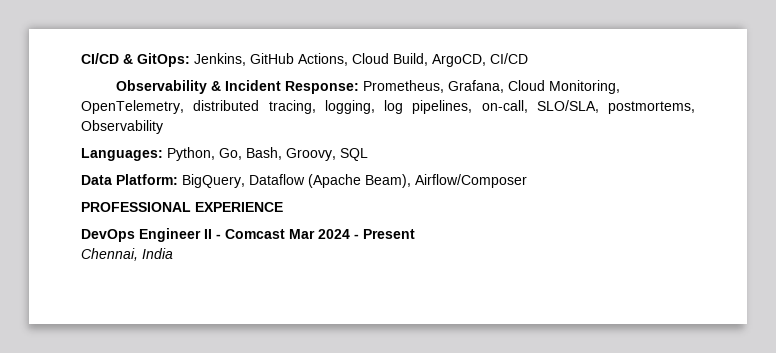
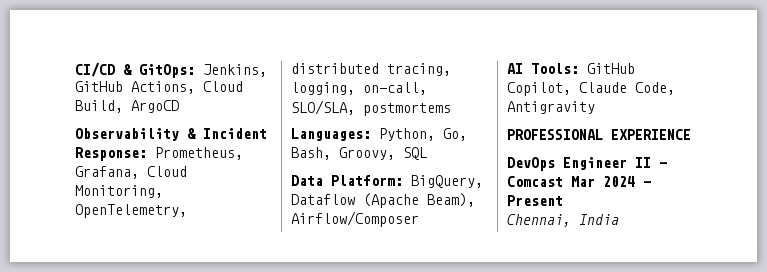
- CI/CD & GitOps: Jenkins, GitHub Actions, Cloud Build, ArgoCD, CI/CD
+ CI/CD & GitOps: Jenkins, GitHub Actions, Cloud Build, ArgoCD
- Observability & Incident Response: Prometheus, Grafana, Cloud Monitoring, OpenTelemetry, distributed tracing, logging, log pipelines, on-call, SLO/SLA, postmortems, Observability
+ Observability & Incident Response: Prometheus, Grafana, Cloud Monitoring, OpenTelemetry, distributed tracing, logging, on-call, SLO/SLA, postmortems
+ AI Tools: GitHub Copilot, Claude Code, Antigravity
- DevOps Engineer II - Comcast Mar 2024 - Present
+ DevOps Engineer II — Comcast Mar 2024 - Present

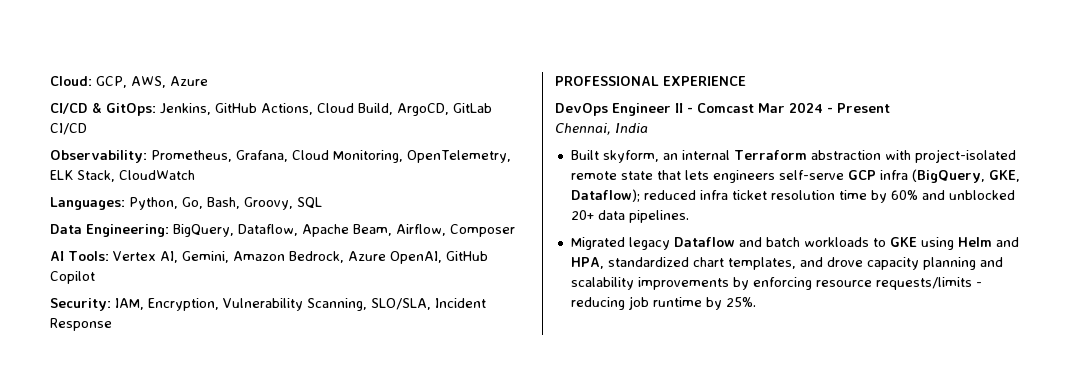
+ Cloud: GCP, AWS, Azure
- CI/CD & GitOps: Jenkins, GitHub Actions, Cloud Build, ArgoCD
- Observability & Incident Response: Prometheus, Grafana, Cloud Monitoring, OpenTelemetry, distributed tracing, logging, on-call, SLO/SLA, postmortems
+ CI/CD & GitOps: Jenkins, GitHub Actions, Cloud Build, ArgoCD, GitLab CI/CD
+ Observability: Prometheus, Grafana, Cloud Monitoring, OpenTelemetry, ELK Stack, CloudWatch
- Data Platform: BigQuery, Dataflow (Apache Beam), Airflow/Composer
- AI Tools: GitHub Copilot, Claude Code, Antigravity
+ Data Engineering: BigQuery, Dataflow, Apache Beam, Airflow, Composer
+ AI Tools: Vertex AI, Gemini, Amazon Bedrock, Azure OpenAI, GitHub Copilot
+ Security: IAM, Encryption, Vulnerability Scanning, SLO/SLA, Incident Response
- DevOps Engineer II — Comcast Mar 2024 - Present
+ DevOps Engineer II - Comcast Mar 2024 - Present
+ Built skyform, an internal Terraform abstraction with project-isolated remote state that lets engineers self-serve GCP infra (BigQuery, GKE, Dataflow); reduced infra ticket resolution time by 60% and unblocked 20+ data pipelines.
+ Migrated legacy Dataflow and batch workloads to GKE using Helm and HPA, standardized chart templates, and drove capacity planning and scalability improvements by enforcing resource requests/limits - reducing job runtime by 25%.

